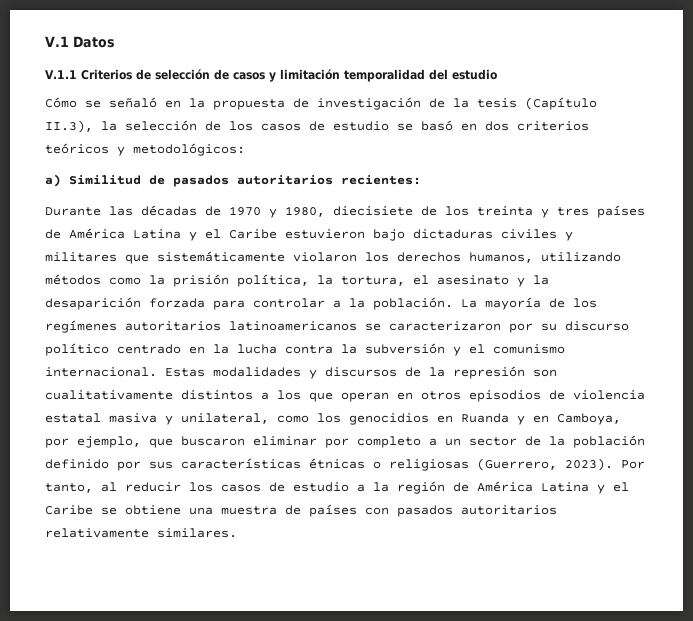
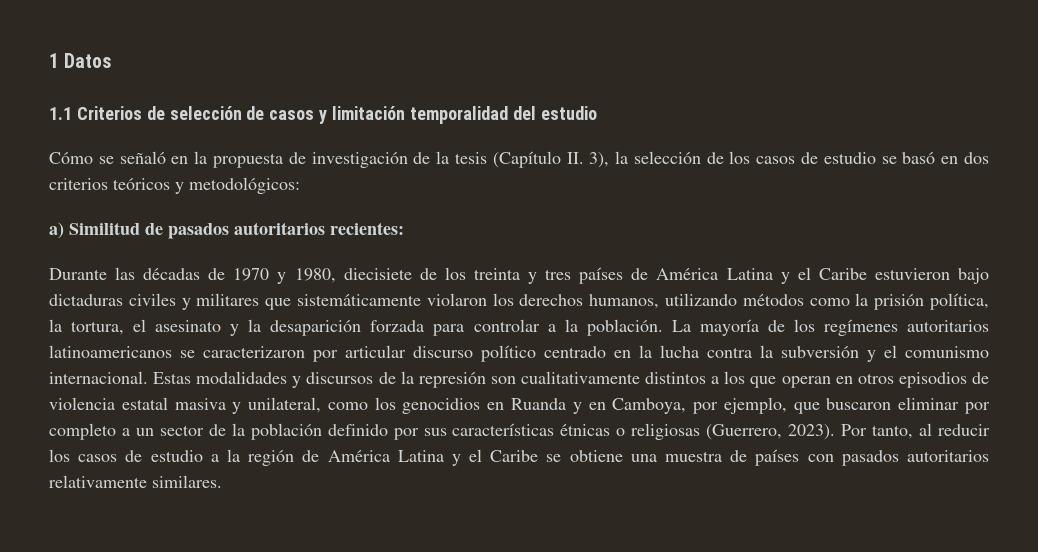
- V.1 Datos
+ 1 Datos
- V.1.1 Criterios de selección de casos y limitación temporalidad del estudio
+ 1.1 Criterios de selección de casos y limitación temporalidad del estudio
- Cómo se señaló en la propuesta de investigación de la tesis (Capítulo II.3), la selección de los casos de estudio se basó en dos criterios teóricos y metodológicos:
+ Cómo se señaló en la propuesta de investigación de la tesis (Capítulo II. 3), la selección de los casos de estudio se basó en dos criterios teóricos y metodológicos:
- La mayoría de los regímenes autoritarios latinoamericanos se caracterizaron por su discurso político centrado en la lucha contra la subversión y el comunismo internacional.
+ La mayoría de los regímenes autoritarios latinoamericanos se caracterizaron por articular discurso político centrado en la lucha contra la subversión y el comunismo internacional.

